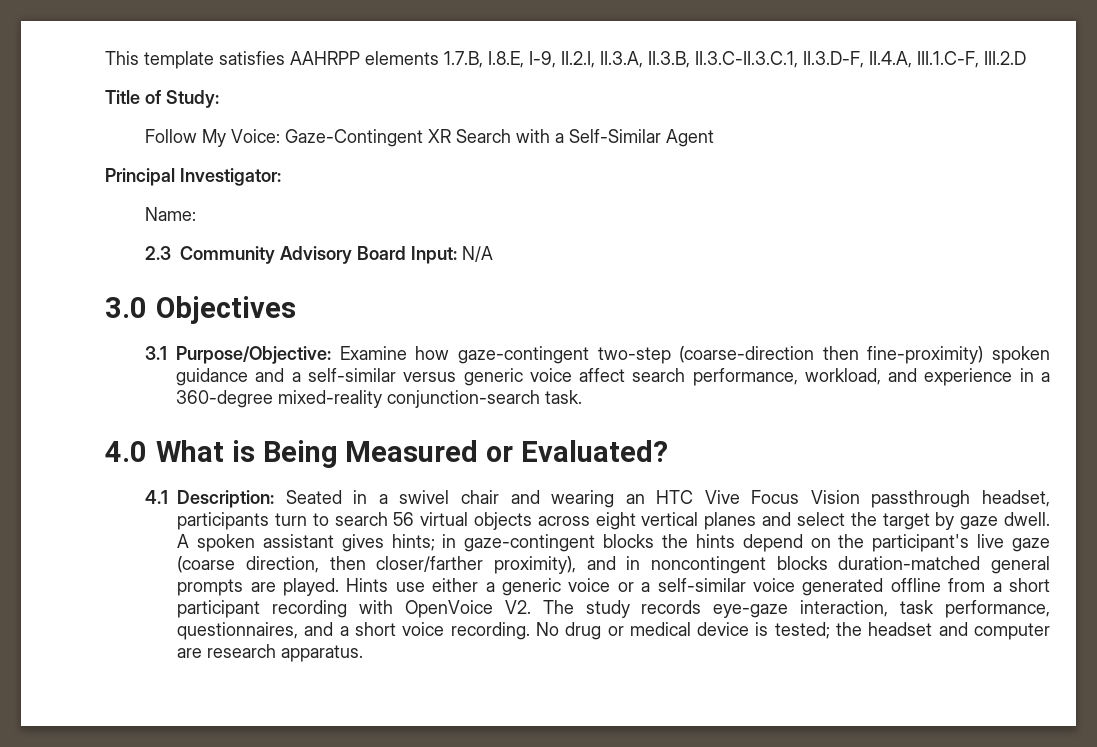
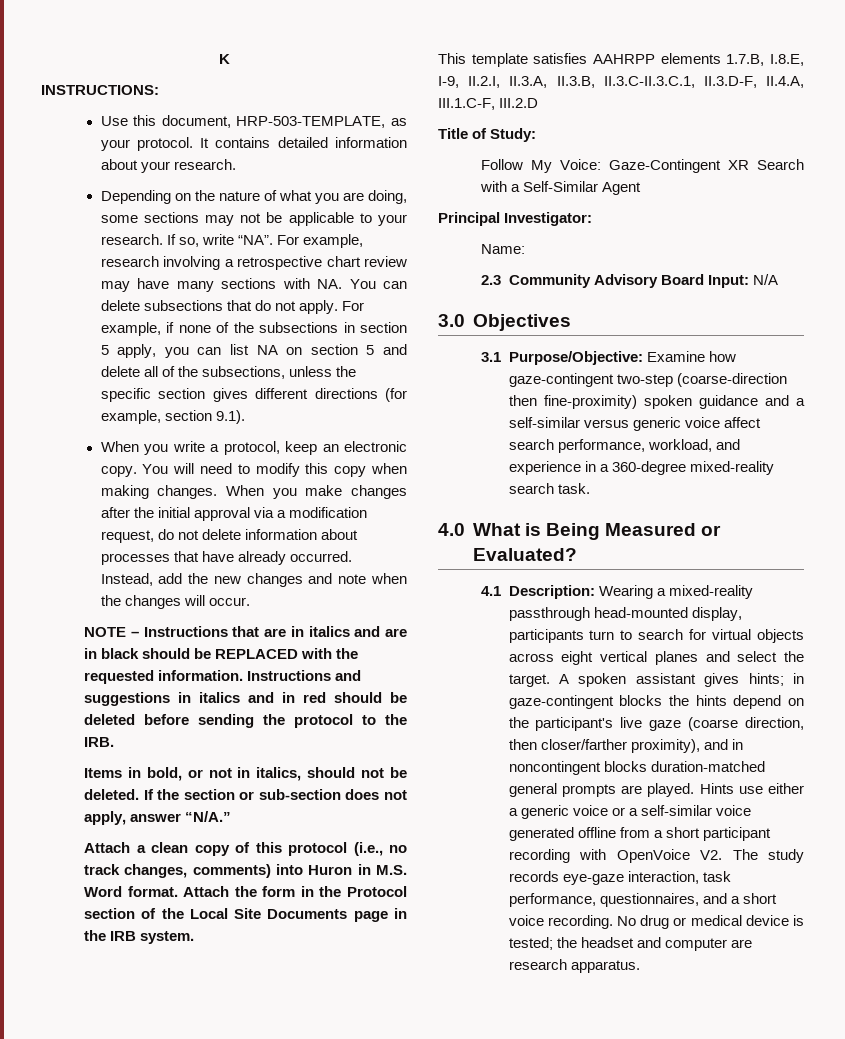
+ K
+ INSTRUCTIONS:
+ Use this document, HRP-503-TEMPLATE, as your protocol. It contains detailed information about your research.
+ Depending on the nature of what you are doing, some sections may not be applicable to your research. If so, write “NA”. For example, research involving a retrospective chart review may have many sections with NA. You can delete subsections that do not apply. For example, if none of the subsections in section 5 apply, you can list NA on section 5 and delete all of the subsections, unless the specific section gives different directions (for example, section 9.1).
+ When you write a protocol, keep an electronic copy. You will need to modify this copy when making changes. When you make changes after the initial approval via a modification request, do not delete information about processes that have already occurred. Instead, add the new changes and note when the changes will occur.
+ NOTE – Instructions that are in italics and are in black should be REPLACED with the requested information. Instructions and suggestions in italics and in red should be deleted before sending the protocol to the IRB.
+ Items in bold, or not in italics, should not be deleted. If the section or sub-section does not apply, answer “N/A.”
+ Attach a clean copy of this protocol (i.e., no track changes, comments) into Huron in M.S. Word format. Attach the form in the Protocol section of the Local Site Documents page in the IRB system.
- 3.1 Purpose/Objective: Examine how gaze-contingent two-step (coarse-direction then fine-proximity) spoken guidance and a self-similar versus generic voice affect search performance, workload, and experience in a 360-degree mixed-reality conjunction-search task.
+ 3.1 Purpose/Objective: Examine how gaze-contingent two-step (coarse-direction then fine-proximity) spoken guidance and a self-similar versus generic voice affect search performance, workload, and experience in a 360-degree mixed-reality search task.
- 4.1 Description: Seated in a swivel chair and wearing an HTC Vive Focus Vision passthrough headset, participants turn to search 56 virtual objects across eight vertical planes and select the target by gaze dwell.
+ 4.1 Description: Wearing a mixed-reality passthrough head-mounted display, participants turn to search for virtual objects across eight vertical planes and select the target.

